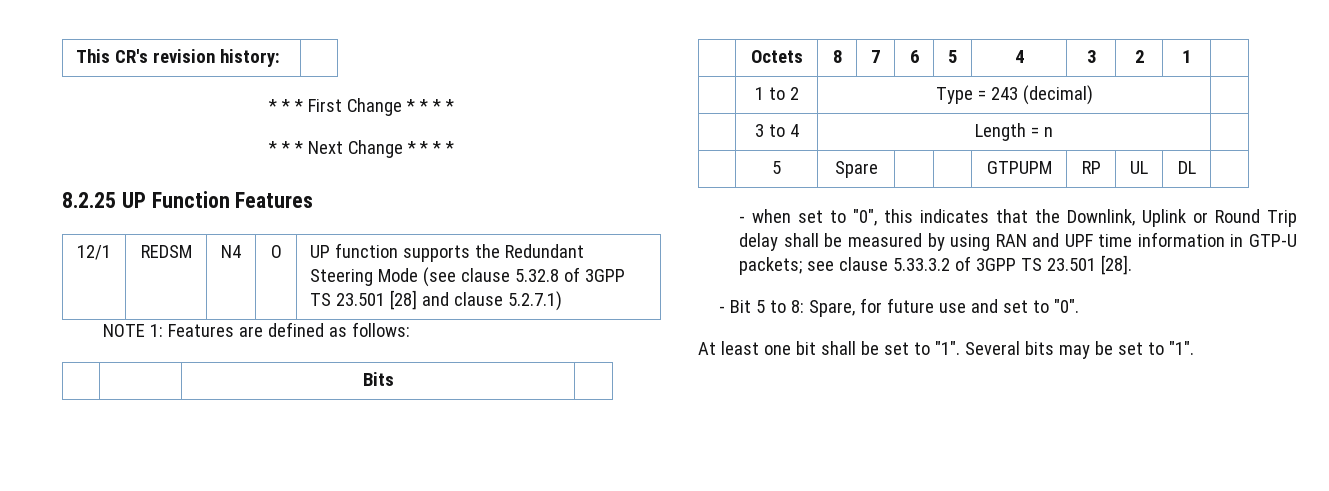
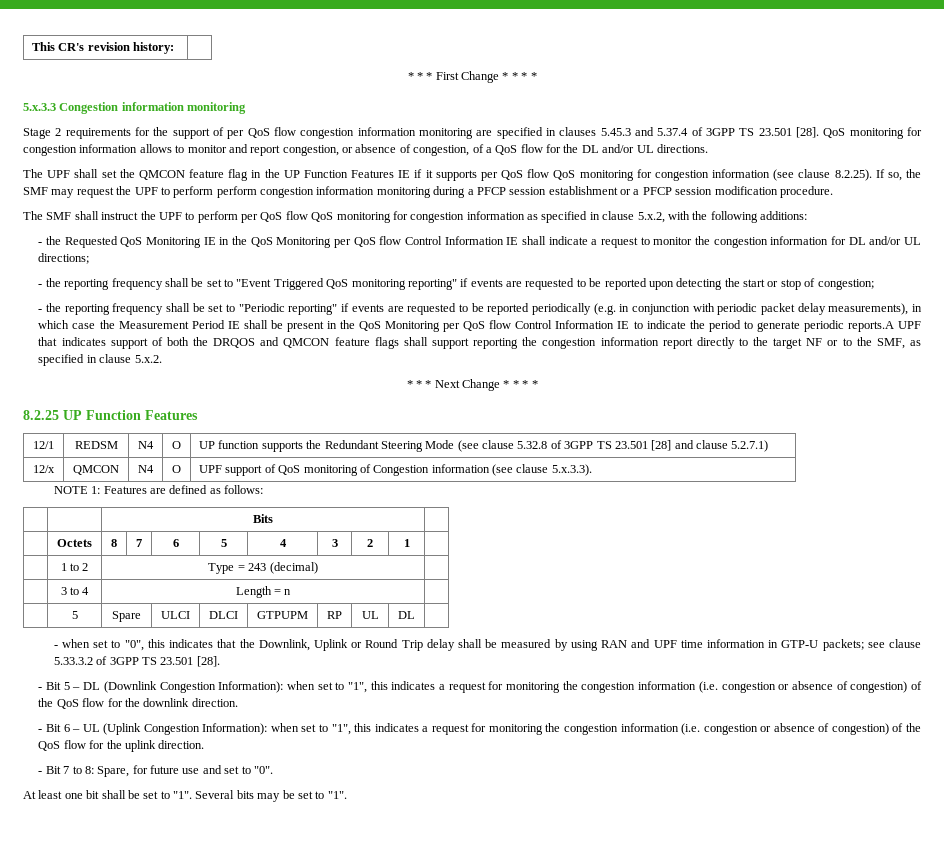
+ 5.x.3.3 Congestion information monitoring
+ Stage 2 requirements for the support of per QoS flow congestion information monitoring are specified in clauses 5.45.3 and 5.37.4 of 3GPP TS 23.501 [28]. QoS monitoring for congestion information allows to monitor and report congestion, or absence of congestion, of a QoS flow for the DL and/or UL directions.
+ The UPF shall set the QMCON feature flag in the UP Function Features IE if it supports per QoS flow QoS monitoring for congestion information (see clause 8.2.25). If so, the SMF may request the UPF to perform perform congestion information monitoring during a PFCP session establishment or a PFCP session modification procedure.
+ The SMF shall instruct the UPF to perform per QoS flow QoS monitoring for congestion information as specified in clause 5.x.2, with the following additions:
+ - the Requested QoS Monitoring IE in the QoS Monitoring per QoS flow Control Information IE shall indicate a request to monitor the congestion information for DL and/or UL directions;
+ - the reporting frequency shall be set to "Event Triggered QoS monitoring reporting" if events are requested to be reported upon detecting the start or stop of congestion;
+ - the reporting frequency shall be set to "Periodic reporting" if events are requested to be reported periodically (e.g. in conjunction with periodic packet delay measurements), in which case the Measurement Period IE shall be present in the QoS Monitoring per QoS flow Control Information IE to indicate the period to generate periodic reports.A UPF that indicates support of both the DRQOS and QMCON feature flags shall support reporting the congestion information report directly to the target NF or to the SMF, as specified in clause 5.x.2.
+ 12/x | QMCON | N4 | O | UPF support of QoS monitoring of Congestion information (see clause 5.x.3.3).
- | 5 | Spare | | | GTPUPM | RP | UL | DL |
+ | 5 | Spare | ULCI | DLCI | GTPUPM | RP | UL | DL |
- - Bit 5 to 8: Spare, for future use and set to "0".
+ - Bit 5 – DL (Downlink Congestion Information): when set to "1", this indicates a request for monitoring the congestion information (i.e. congestion or absence of congestion) of the QoS flow for the downlink direction.
+ - Bit 6 – UL (Uplink Congestion Information): when set to "1", this indicates a request for monitoring the congestion information (i.e. congestion or absence of congestion) of the QoS flow for the uplink direction.
+ - Bit 7 to 8: Spare, for future use and set to "0".

